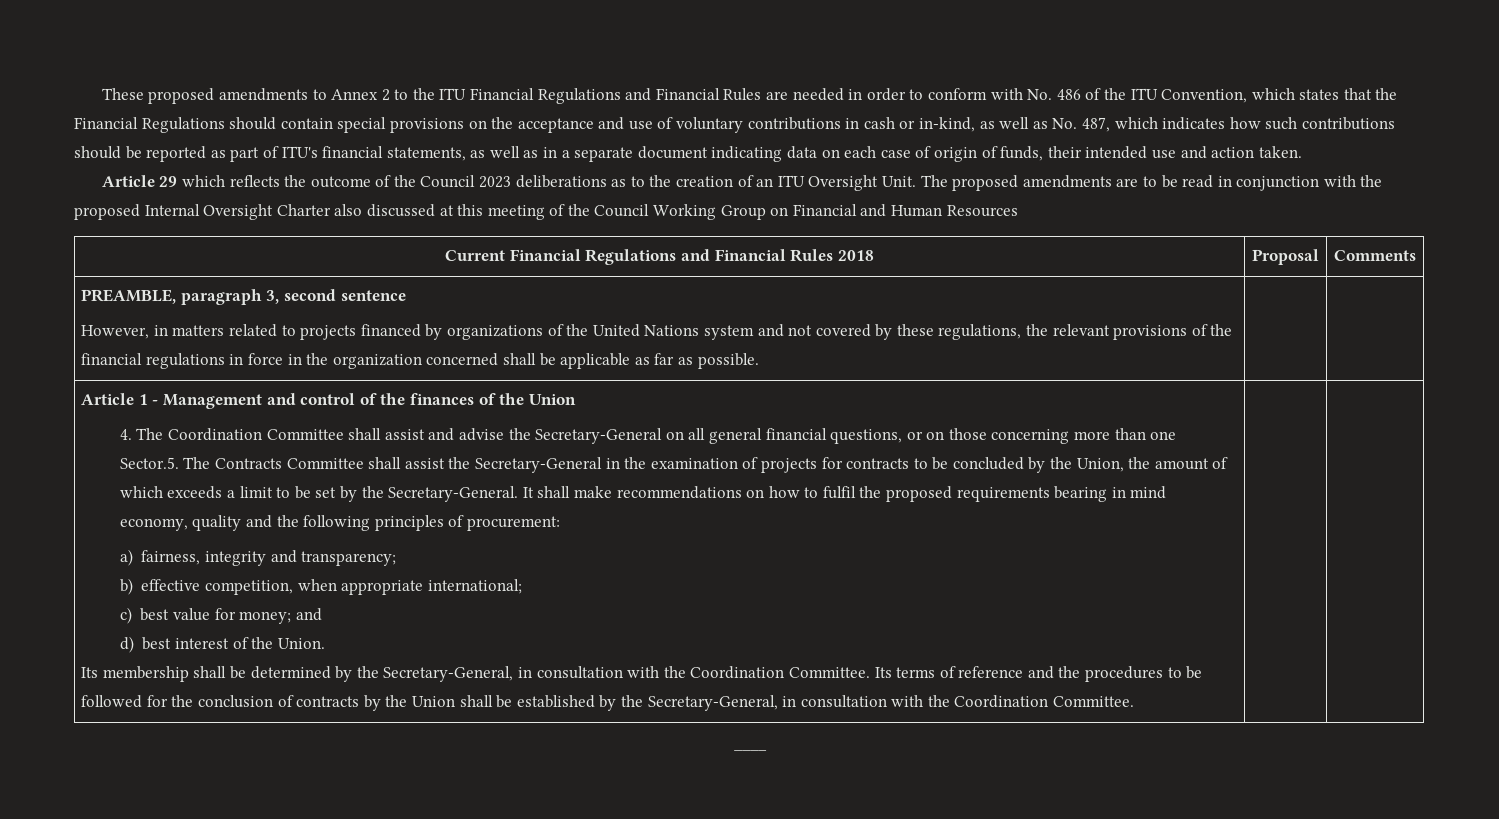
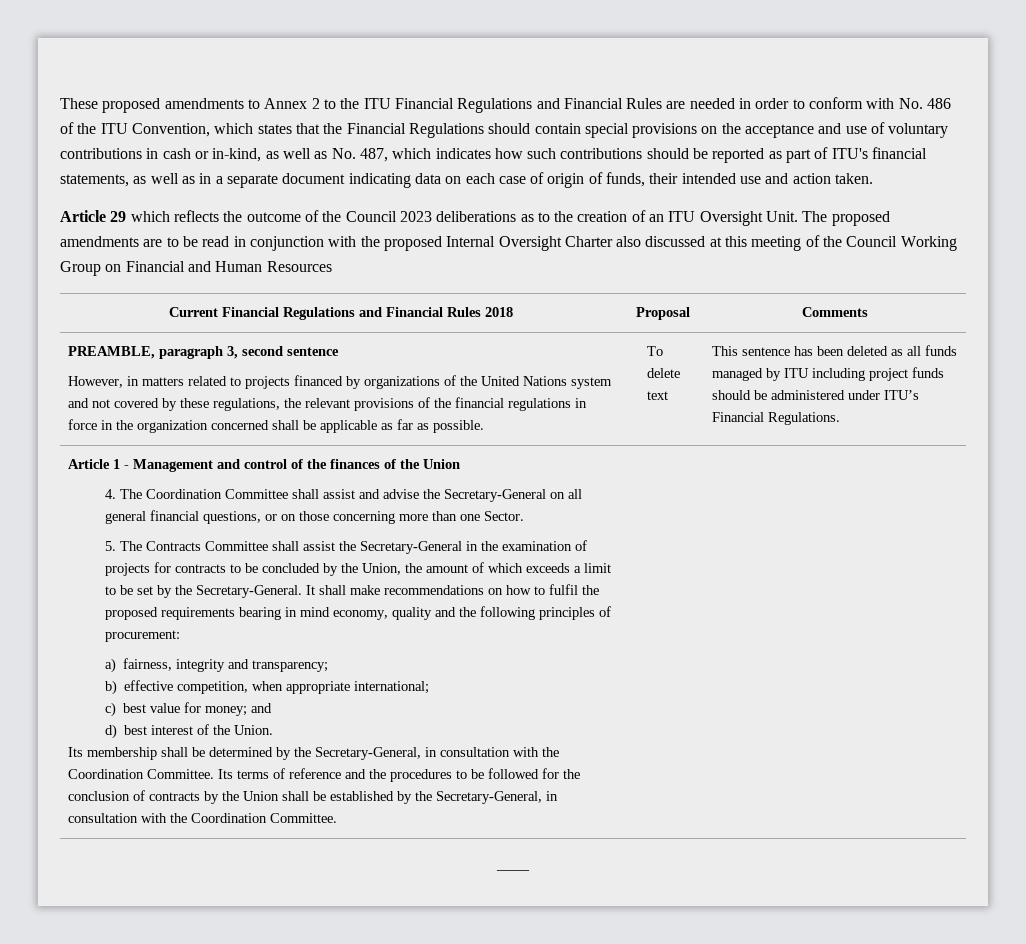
+ To delete text | This sentence has been deleted as all funds managed by ITU including project funds should be administered under ITU’s Financial Regulations.
- 4. The Coordination Committee shall assist and advise the Secretary-General on all general financial questions, or on those concerning more than one Sector.5. The Contracts Committee shall assist the Secretary-General in the examination of projects for contracts to be concluded by the Union, the amount of which exceeds a limit to be set by the Secretary-General.
+ 4. The Coordination Committee shall assist and advise the Secretary-General on all general financial questions, or on those concerning more than one Sector.
+ 5. The Contracts Committee shall assist the Secretary-General in the examination of projects for contracts to be concluded by the Union, the amount of which exceeds a limit to be set by the Secretary-General.

